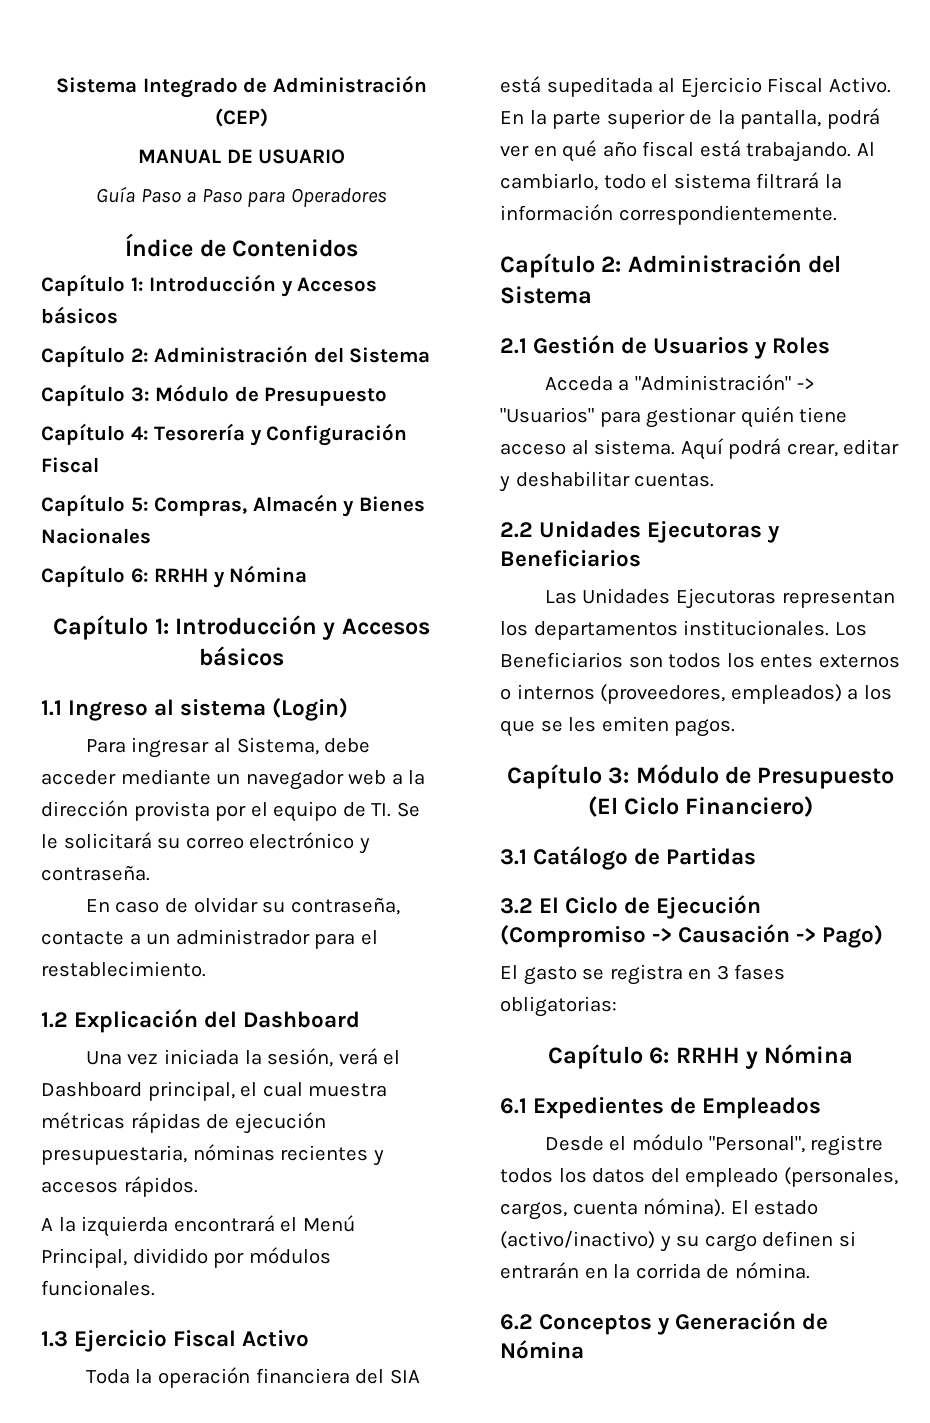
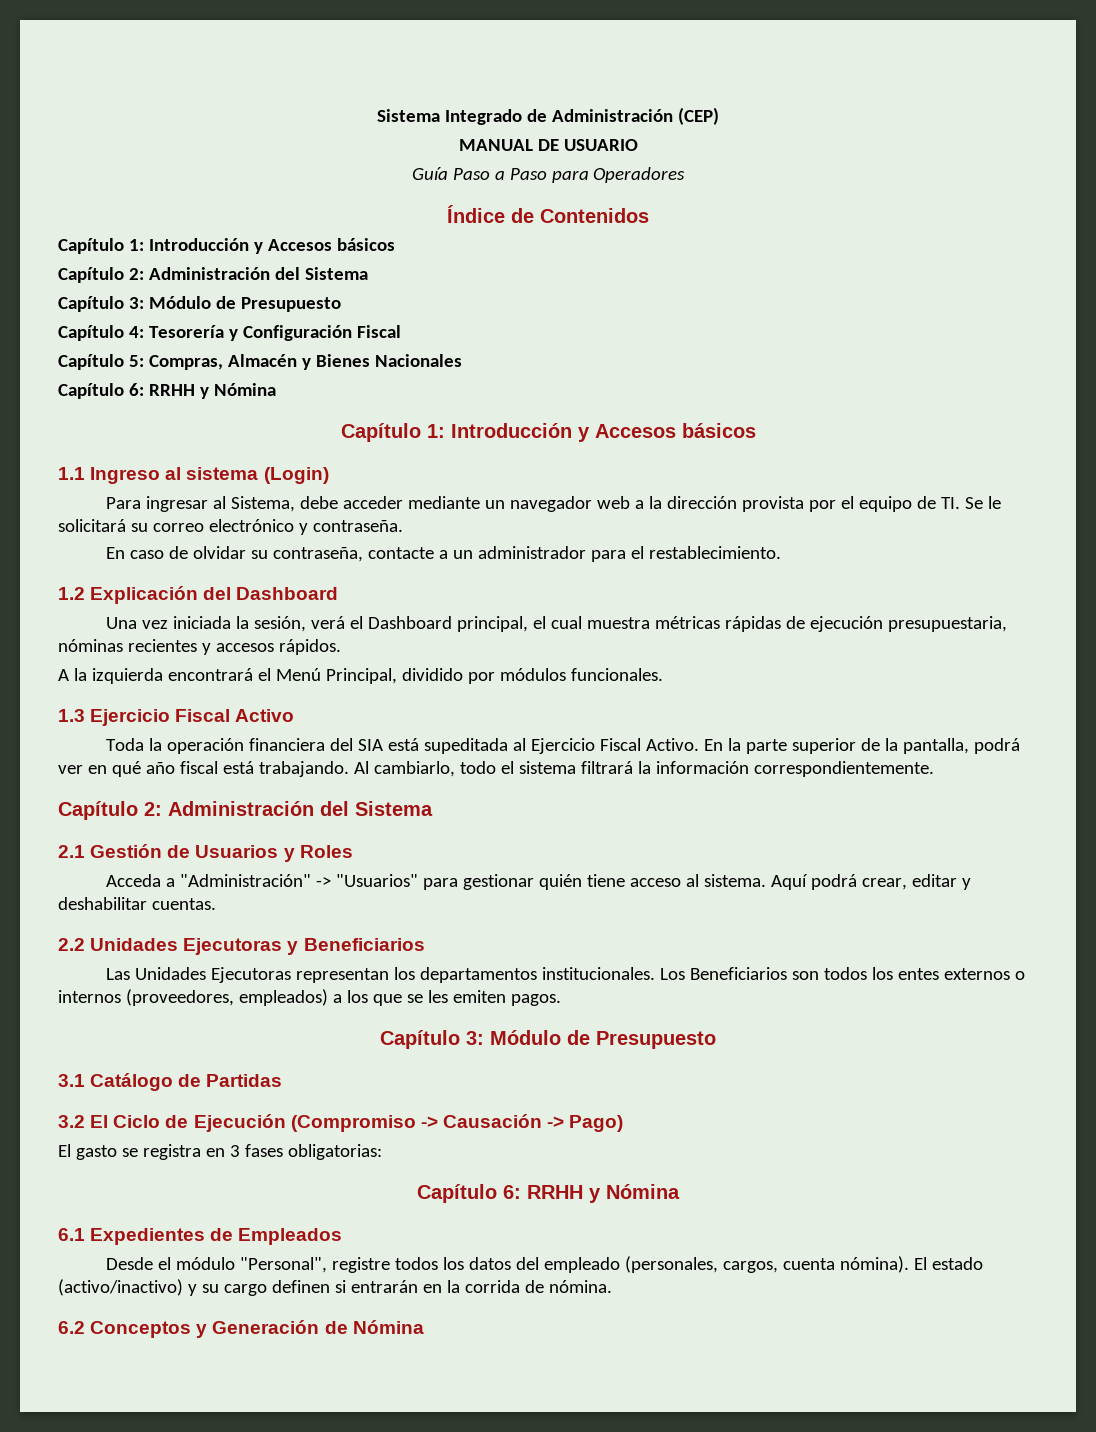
  Los Beneficiarios son todos los entes externos o internos (proveedores, empleados) a los que se les emiten pagos.
- Capítulo 3: Módulo de Presupuesto (El Ciclo Financiero)
+ Capítulo 3: Módulo de Presupuesto

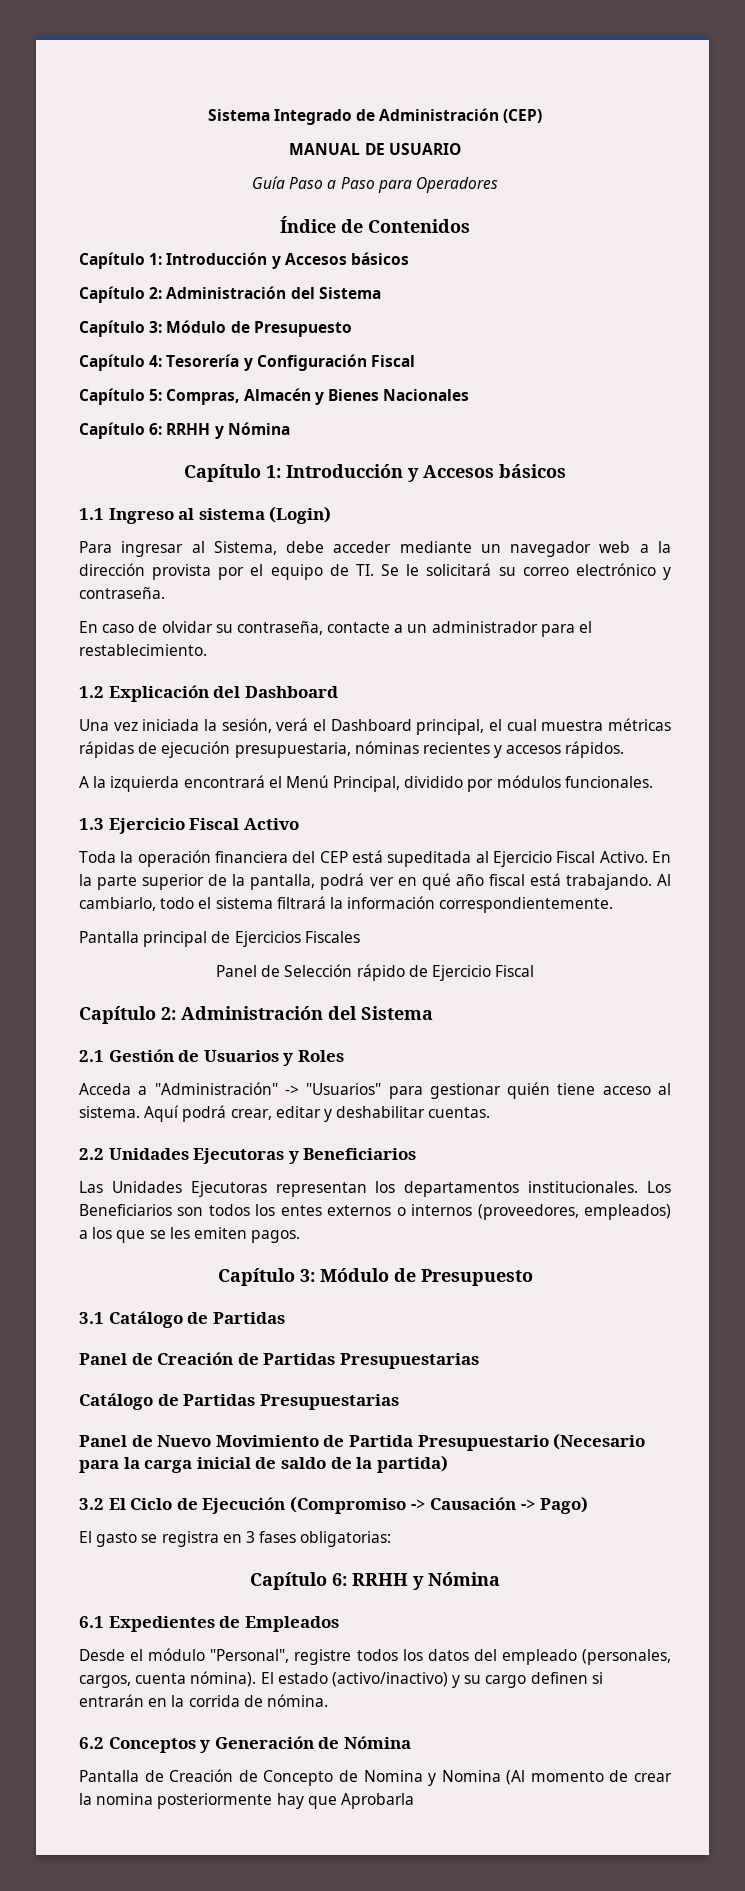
- Toda la operación financiera del SIA está supeditada al Ejercicio Fiscal Activo.
+ Toda la operación financiera del CEP está supeditada al Ejercicio Fiscal Activo.
+ Pantalla principal de Ejercicios Fiscales
+ Panel de Selección rápido de Ejercicio Fiscal
+ Panel de Creación de Partidas Presupuestarias
+ Catálogo de Partidas Presupuestarias
+ Panel de Nuevo Movimiento de Partida Presupuestario (Necesario para la carga inicial de saldo de la partida)
+ Pantalla de Creación de Concepto de Nomina y Nomina (Al momento de crear la nomina posteriormente hay que Aprobarla

